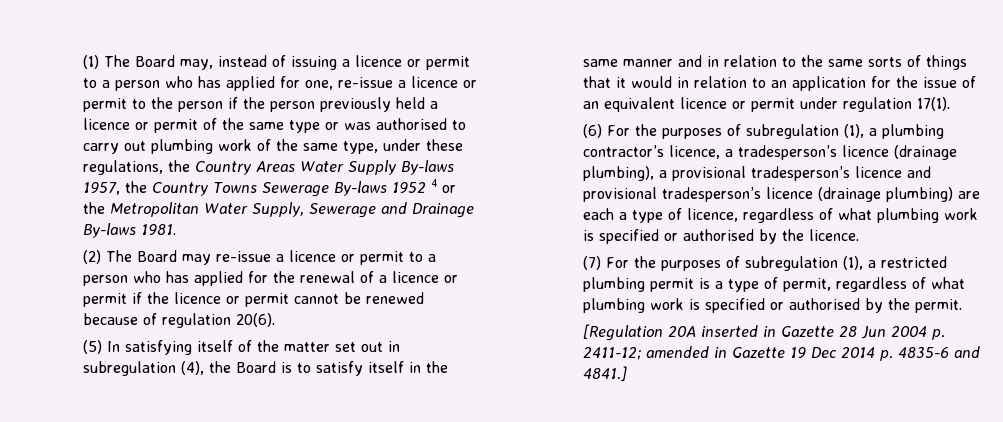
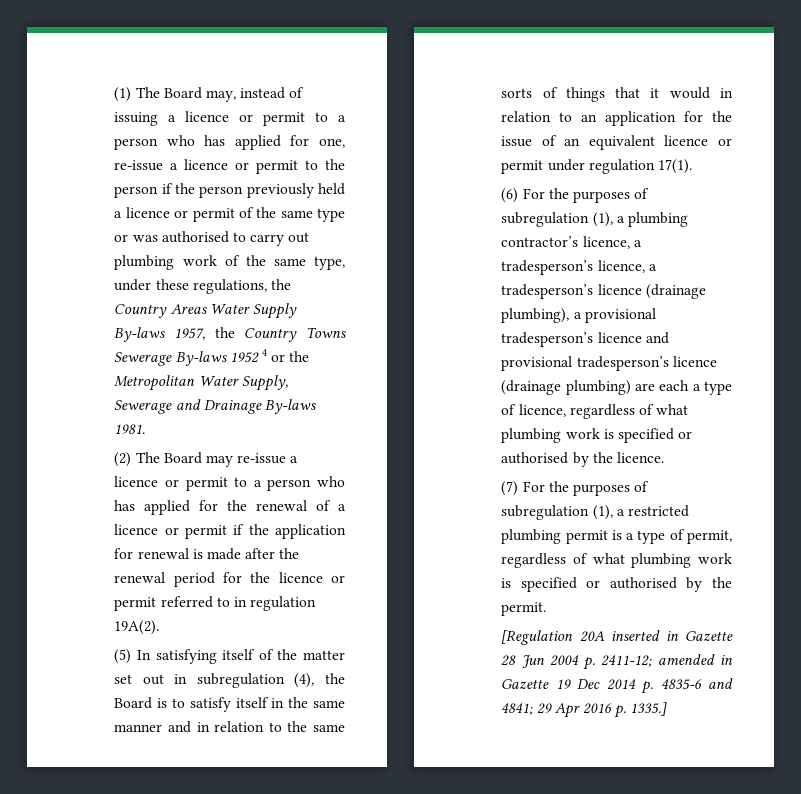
- (2) The Board may re-issue a licence or permit to a person who has applied for the renewal of a licence or permit if the licence or permit cannot be renewed because of regulation 20(6).
+ (2) The Board may re-issue a licence or permit to a person who has applied for the renewal of a licence or permit if the application for renewal is made after the renewal period for the licence or permit referred to in regulation 19A(2).
- (6) For the purposes of subregulation (1), a plumbing contractor’s licence, a tradesperson’s licence (drainage plumbing), a provisional tradesperson’s licence and provisional tradesperson’s licence (drainage plumbing) are each a type of licence, regardless of what plumbing work is specified or authorised by the licence.
+ (6) For the purposes of subregulation (1), a plumbing contractor’s licence, a tradesperson’s licence, a tradesperson’s licence (drainage plumbing), a provisional tradesperson’s licence and provisional tradesperson’s licence (drainage plumbing) are each a type of licence, regardless of what plumbing work is specified or authorised by the licence.
- [Regulation 20A inserted in Gazette 28 Jun 2004 p. 2411-12; amended in Gazette 19 Dec 2014 p. 4835-6 and 4841.]
+ [Regulation 20A inserted in Gazette 28 Jun 2004 p. 2411-12; amended in Gazette 19 Dec 2014 p. 4835-6 and 4841; 29 Apr 2016 p. 1335.]

